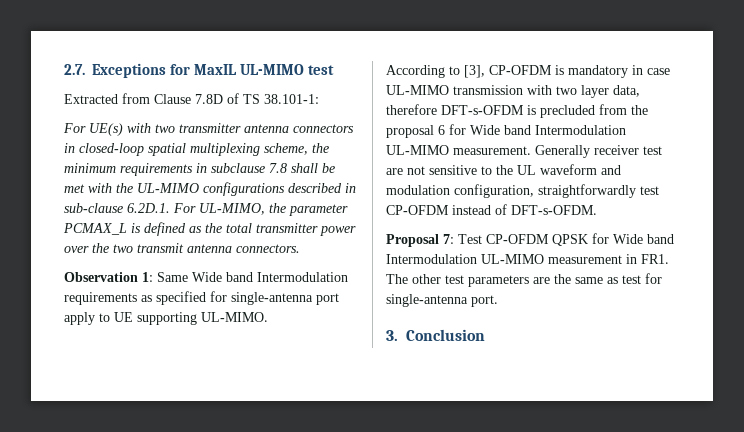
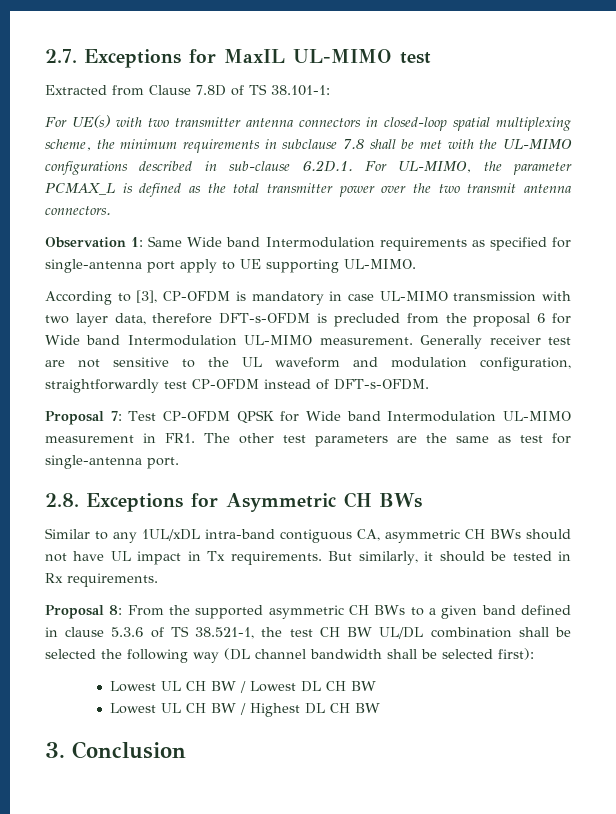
+ 2.8. Exceptions for Asymmetric CH BWs
+ Similar to any 1UL/xDL intra-band contiguous CA, asymmetric CH BWs should not have UL impact in Tx requirements. But similarly, it should be tested in Rx requirements.
+ Proposal 8: From the supported asymmetric CH BWs to a given band defined in clause 5.3.6 of TS 38.521-1, the test CH BW UL/DL combination shall be selected the following way (DL channel bandwidth shall be selected first):
+ Lowest UL CH BW / Lowest DL CH BW
+ Lowest UL CH BW / Highest DL CH BW

